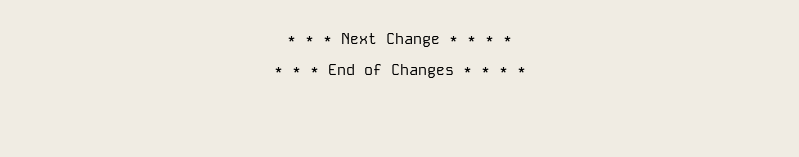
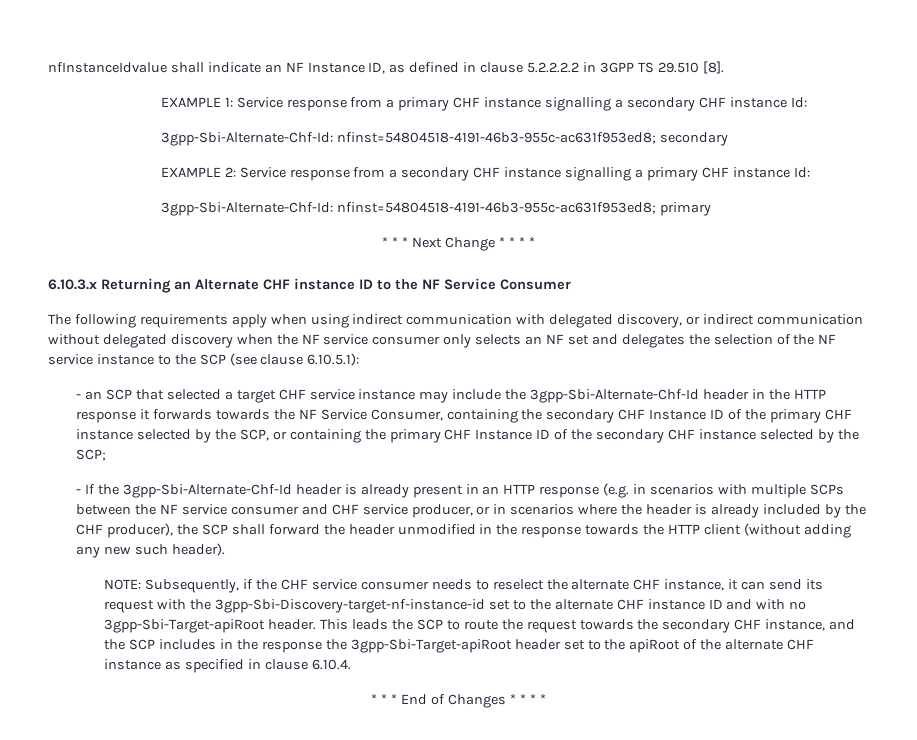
+ nfInstanceIdvalue shall indicate an NF Instance ID, as defined in clause 5.2.2.2.2 in 3GPP TS 29.510 [8].
+ EXAMPLE 1: Service response from a primary CHF instance signalling a secondary CHF instance Id:
+ 3gpp-Sbi-Alternate-Chf-Id: nfinst=54804518-4191-46b3-955c-ac631f953ed8; secondary
+ EXAMPLE 2: Service response from a secondary CHF instance signalling a primary CHF instance Id:
+ 3gpp-Sbi-Alternate-Chf-Id: nfinst=54804518-4191-46b3-955c-ac631f953ed8; primary
+ 6.10.3.x Returning an Alternate CHF instance ID to the NF Service Consumer
+ The following requirements apply when using indirect communication with delegated discovery, or indirect communication without delegated discovery when the NF service consumer only selects an NF set and delegates the selection of the NF service instance to the SCP (see clause 6.10.5.1):
+ - an SCP that selected a target CHF service instance may include the 3gpp-Sbi-Alternate-Chf-Id header in the HTTP response it forwards towards the NF Service Consumer, containing the secondary CHF Instance ID of the primary CHF instance selected by the SCP, or containing the primary CHF Instance ID of the secondary CHF instance selected by the SCP;
+ - If the 3gpp-Sbi-Alternate-Chf-Id header is already present in an HTTP response (e.g. in scenarios with multiple SCPs between the NF service consumer and CHF service producer, or in scenarios where the header is already included by the CHF producer), the SCP shall forward the header unmodified in the response towards the HTTP client (without adding any new such header).
+ NOTE: Subsequently, if the CHF service consumer needs to reselect the alternate CHF instance, it can send its request with the 3gpp-Sbi-Discovery-target-nf-instance-id set to the alternate CHF instance ID and with no 3gpp-Sbi-Target-apiRoot header. This leads the SCP to route the request towards the secondary CHF instance, and the SCP includes in the response the 3gpp-Sbi-Target-apiRoot header set to the apiRoot of the alternate CHF instance as specified in clause 6.10.4.

